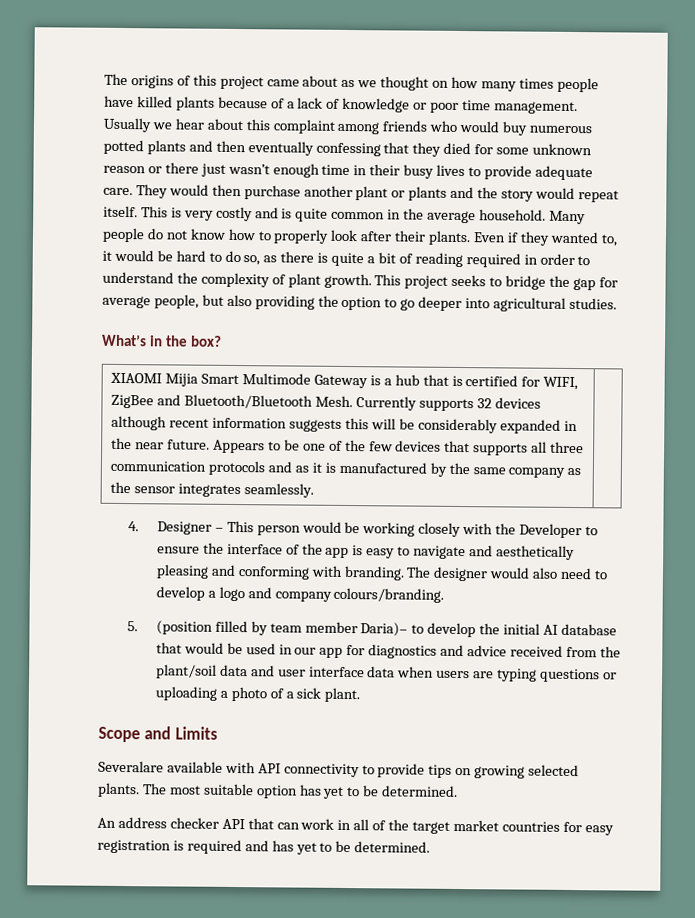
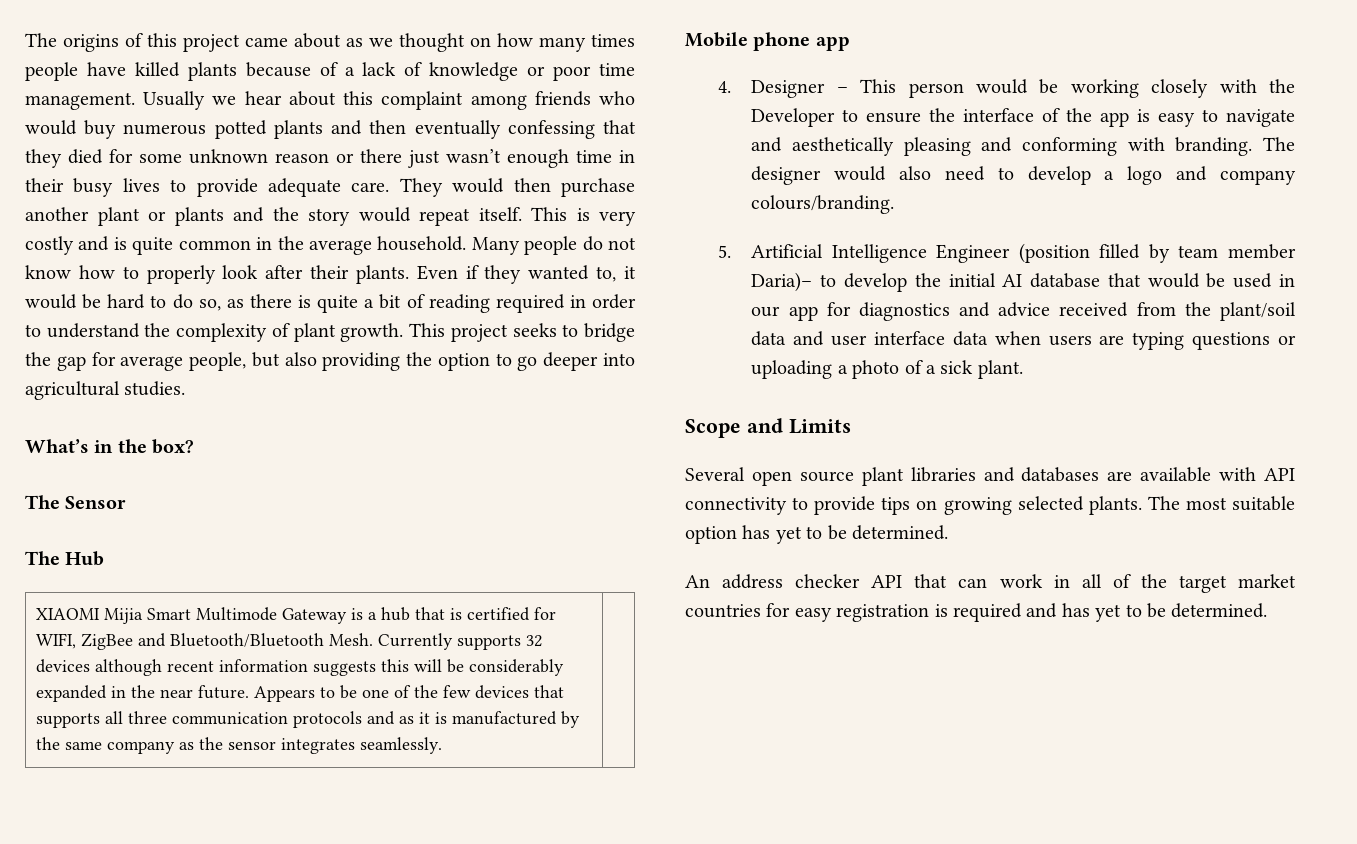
+ The Sensor
+ The Hub
+ Mobile phone app
- 5. (position filled by team member Daria)– to develop the initial AI database that would be used in our app for diagnostics and advice received from the plant/soil data and user interface data when users are typing questions or uploading a photo of a sick plant.
+ 5. Artificial Intelligence Engineer (position filled by team member Daria)– to develop the initial AI database that would be used in our app for diagnostics and advice received from the plant/soil data and user interface data when users are typing questions or uploading a photo of a sick plant.
- Severalare available with API connectivity to provide tips on growing selected plants.
+ Several open source plant libraries and databases are available with API connectivity to provide tips on growing selected plants.

